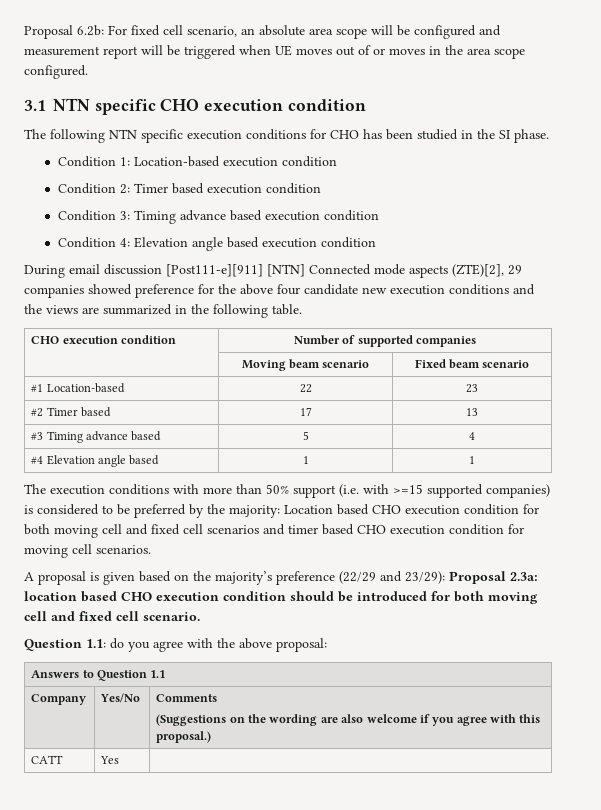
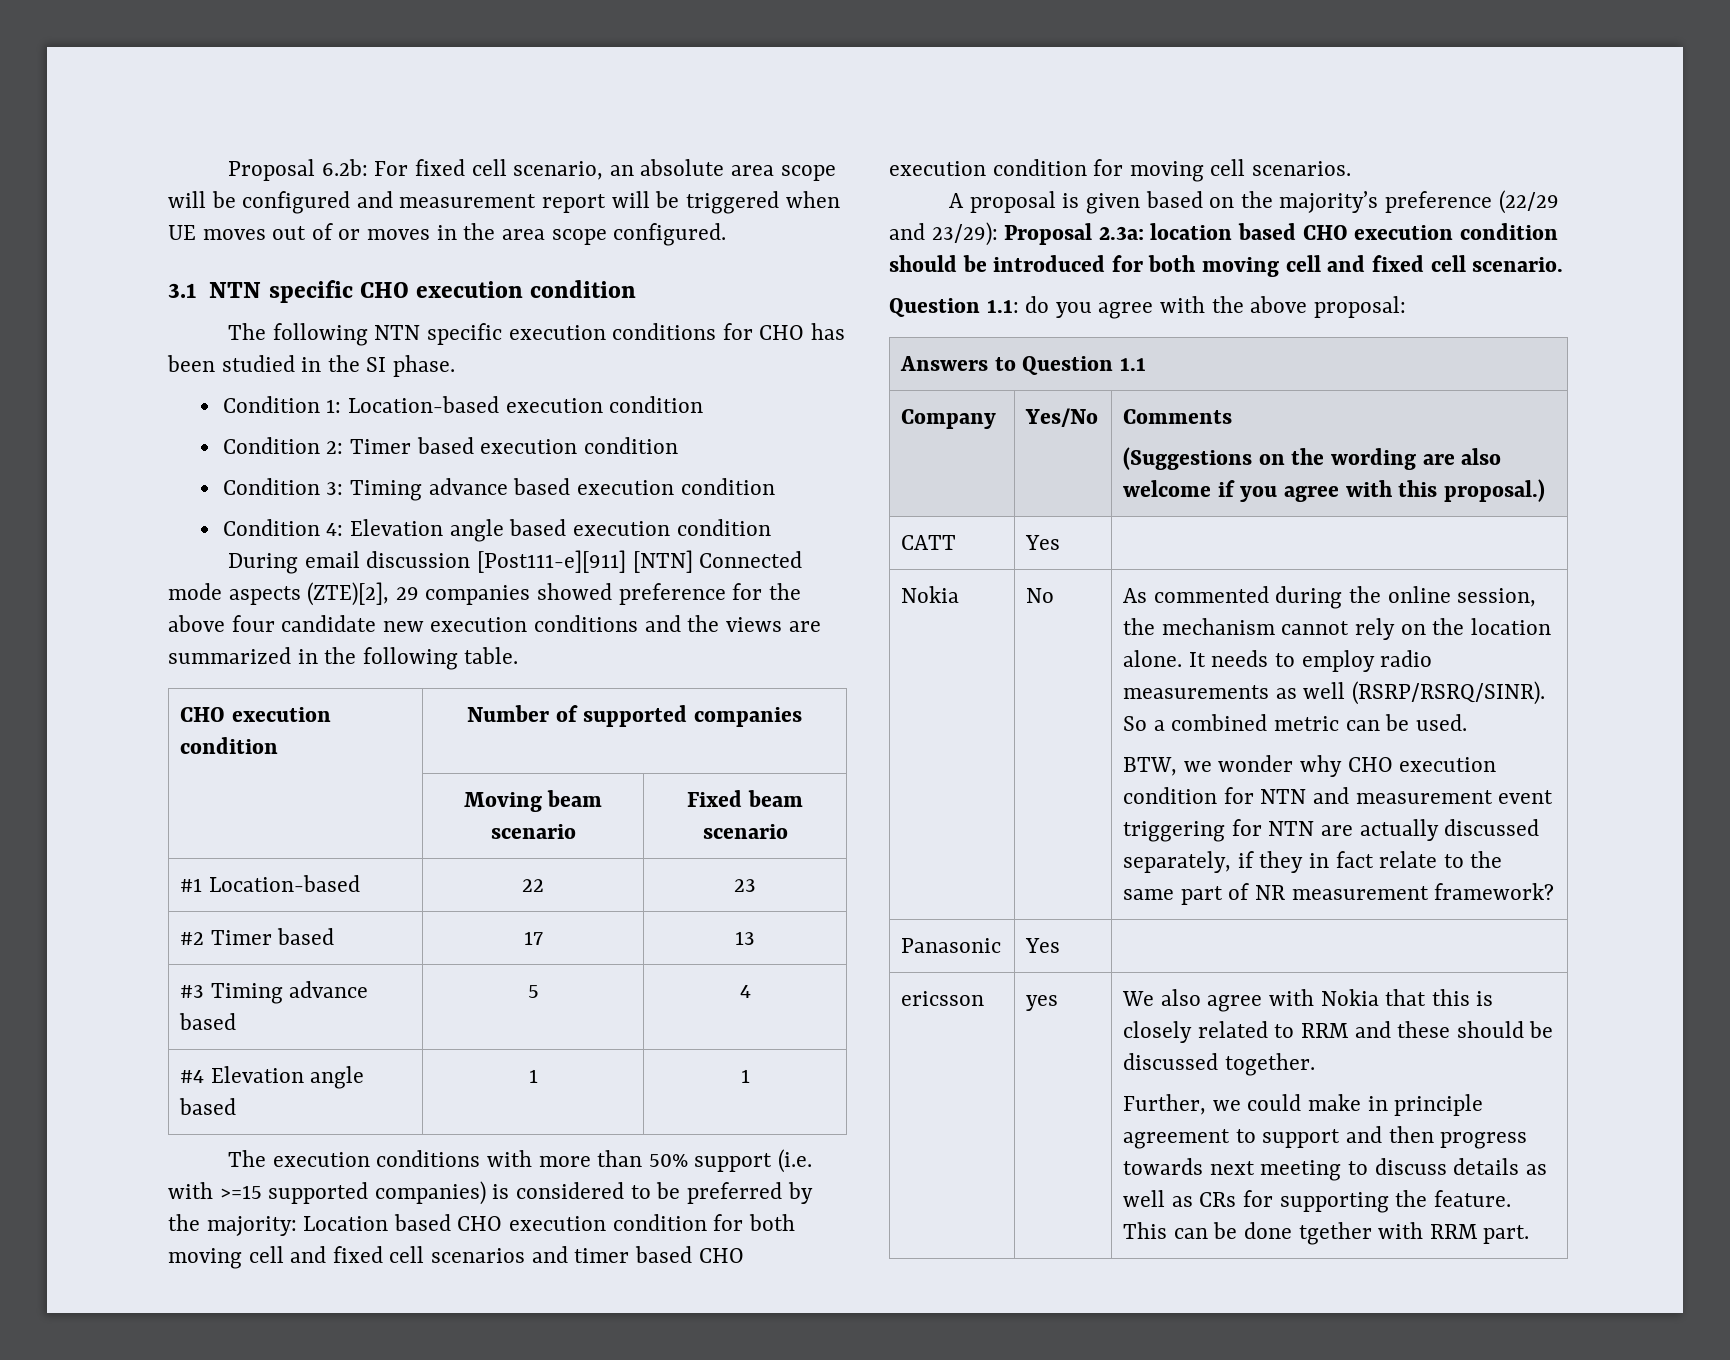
+ Nokia | No | As commented during the online session, the mechanism cannot rely on the location alone. It needs to employ radio measurements as well (RSRP/RSRQ/SINR). So a combined metric can be used.
+ BTW, we wonder why CHO execution condition for NTN and measurement event triggering for NTN are actually discussed separately, if they in fact relate to the same part of NR measurement framework?
+ Panasonic | Yes |
+ ericsson | yes | We also agree with Nokia that this is closely related to RRM and these should be discussed together.
+ Further, we could make in principle agreement to support and then progress towards next meeting to discuss details as well as CRs for supporting the feature. This can be done tgether with RRM part.

